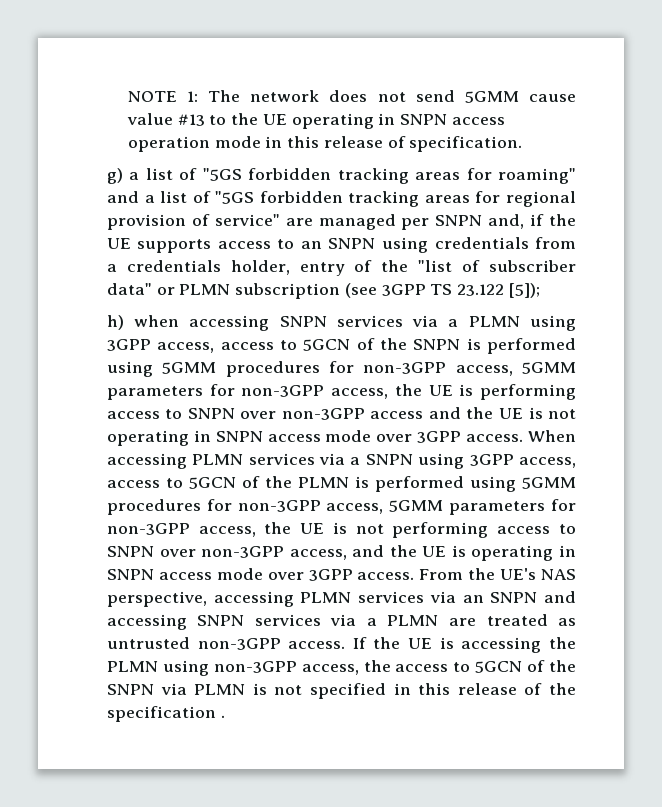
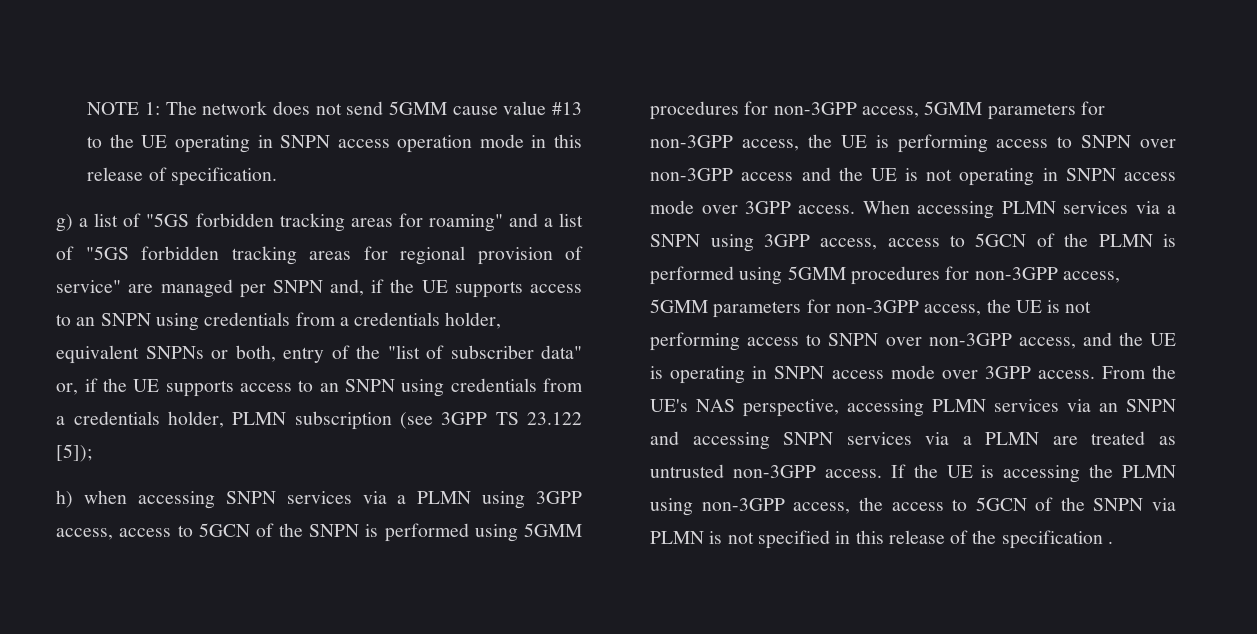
- g) a list of "5GS forbidden tracking areas for roaming" and a list of "5GS forbidden tracking areas for regional provision of service" are managed per SNPN and, if the UE supports access to an SNPN using credentials from a credentials holder, entry of the "list of subscriber data" or PLMN subscription (see 3GPP TS 23.122 [5]);
+ g) a list of "5GS forbidden tracking areas for roaming" and a list of "5GS forbidden tracking areas for regional provision of service" are managed per SNPN and, if the UE supports access to an SNPN using credentials from a credentials holder, equivalent SNPNs or both, entry of the "list of subscriber data" or, if the UE supports access to an SNPN using credentials from a credentials holder, PLMN subscription (see 3GPP TS 23.122 [5]);

